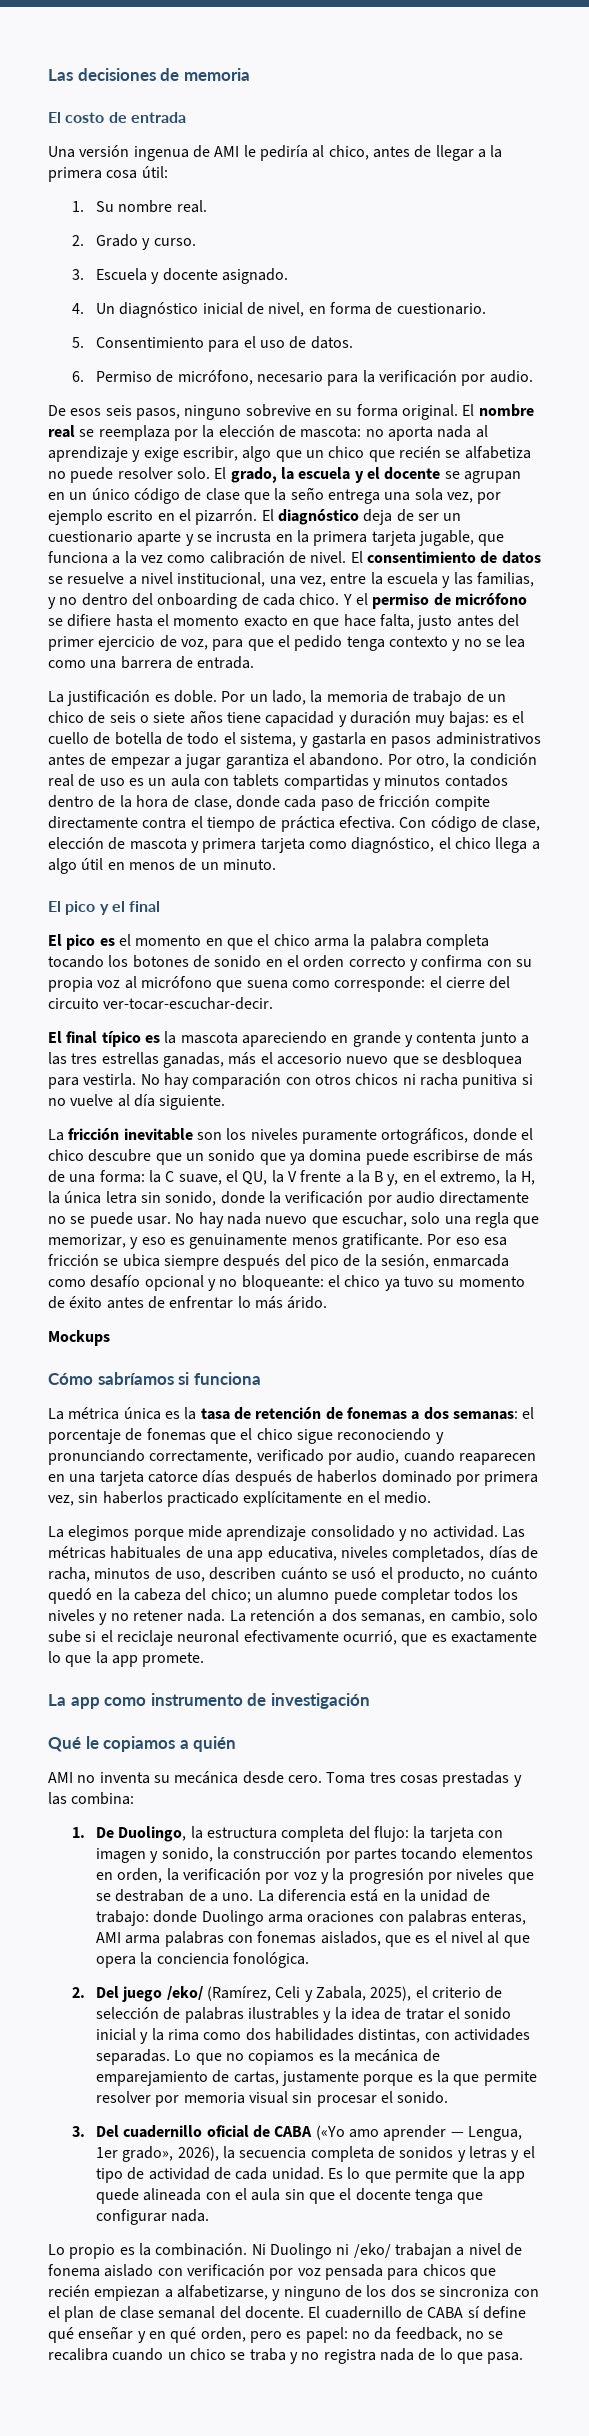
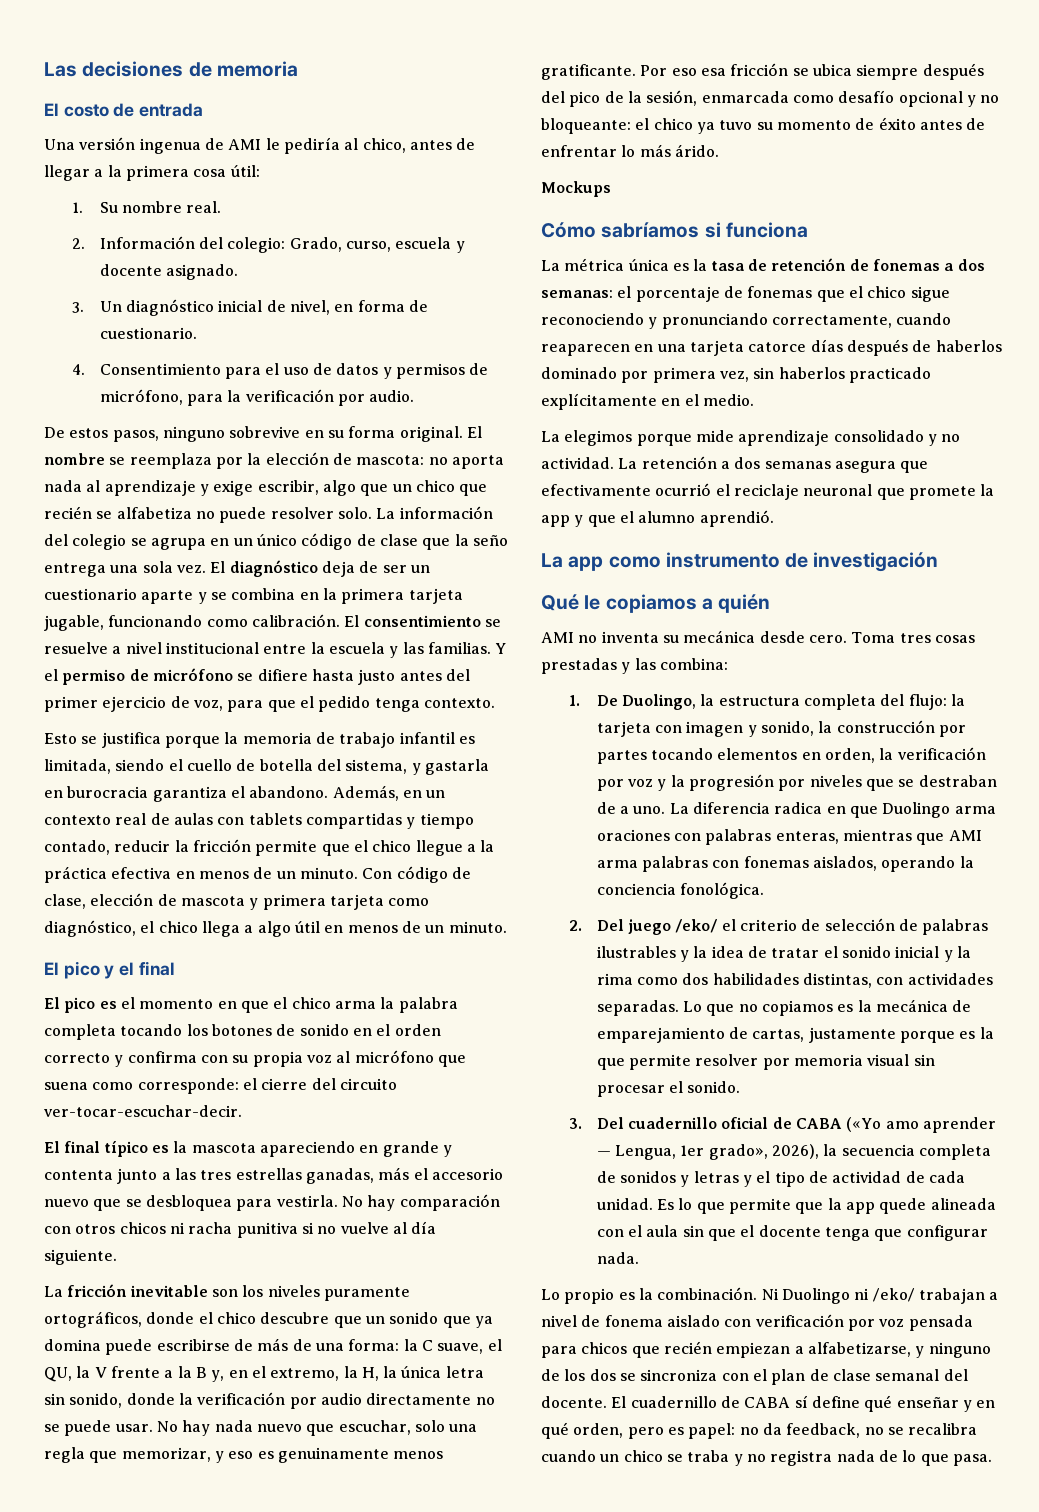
- 2. Grado y curso.
- 3. Escuela y docente asignado.
+ 2. Información del colegio: Grado, curso, escuela y docente asignado.
- 4. Un diagnóstico inicial de nivel, en forma de cuestionario.
+ 3. Un diagnóstico inicial de nivel, en forma de cuestionario.
- 5. Consentimiento para el uso de datos.
- 6. Permiso de micrófono, necesario para la verificación por audio.
+ 4. Consentimiento para el uso de datos y permisos de micrófono, para la verificación por audio.
- De esos seis pasos, ninguno sobrevive en su forma original.
+ De estos pasos, ninguno sobrevive en su forma original.
- El nombre real se reemplaza por la elección de mascota: no aporta nada al aprendizaje y exige escribir, algo que un chico que recién se alfabetiza no puede resolver solo.
+ El nombre se reemplaza por la elección de mascota: no aporta nada al aprendizaje y exige escribir, algo que un chico que recién se alfabetiza no puede resolver solo.
- El grado, la escuela y el docente se agrupan en un único código de clase que la seño entrega una sola vez, por ejemplo escrito en el pizarrón.
+ La información del colegio se agrupa en un único código de clase que la seño entrega una sola vez.
- El diagnóstico deja de ser un cuestionario aparte y se incrusta en la primera tarjeta jugable, que funciona a la vez como calibración de nivel. El consentimiento de datos se resuelve a nivel institucional, una vez, entre la escuela y las familias, y no dentro del onboarding de cada chico.
+ El diagnóstico deja de ser un cuestionario aparte y se combina en la primera tarjeta jugable, funcionando como calibración. El consentimiento se resuelve a nivel institucional entre la escuela y las familias.
- Y el permiso de micrófono se difiere hasta el momento exacto en que hace falta, justo antes del primer ejercicio de voz, para que el pedido tenga contexto y no se lea como una barrera de entrada.
- La justificación es doble. Por un lado, la memoria de trabajo de un chico de seis o siete años tiene capacidad y duración muy bajas: es el cuello de botella de todo el sistema, y gastarla en pasos administrativos antes de empezar a jugar garantiza el abandono. Por otro, la condición real de uso es un aula con tablets compartidas y minutos contados dentro de la hora de clase, donde cada paso de fricción compite directamente contra el tiempo de práctica efectiva.
+ Y el permiso de micrófono se difiere hasta justo antes del primer ejercicio de voz, para que el pedido tenga contexto.
+ Esto se justifica porque la memoria de trabajo infantil es limitada, siendo el cuello de botella del sistema, y gastarla en burocracia garantiza el abandono. Además, en un contexto real de aulas con tablets compartidas y tiempo contado, reducir la fricción permite que el chico llegue a la práctica efectiva en menos de un minuto.
- La métrica única es la tasa de retención de fonemas a dos semanas: el porcentaje de fonemas que el chico sigue reconociendo y pronunciando correctamente, verificado por audio, cuando reaparecen en una tarjeta catorce días después de haberlos dominado por primera vez, sin haberlos practicado explícitamente en el medio.
+ La métrica única es la tasa de retención de fonemas a dos semanas: el porcentaje de fonemas que el chico sigue reconociendo y pronunciando correctamente, cuando reaparecen en una tarjeta catorce días después de haberlos dominado por primera vez, sin haberlos practicado explícitamente en el medio.
- Las métricas habituales de una app educativa, niveles completados, días de racha, minutos de uso, describen cuánto se usó el producto, no cuánto quedó en la cabeza del chico; un alumno puede completar todos los niveles y no retener nada. La retención a dos semanas, en cambio, solo sube si el reciclaje neuronal efectivamente ocurrió, que es exactamente lo que la app promete.
+ La retención a dos semanas asegura que efectivamente ocurrió el reciclaje neuronal que promete la app y que el alumno aprendió.
- La diferencia está en la unidad de trabajo: donde Duolingo arma oraciones con palabras enteras, AMI arma palabras con fonemas aislados, que es el nivel al que opera la conciencia fonológica.
+ La diferencia radica en que Duolingo arma oraciones con palabras enteras, mientras que AMI arma palabras con fonemas aislados, operando la conciencia fonológica.
- 2. Del juego /eko/ (Ramírez, Celi y Zabala, 2025), el criterio de selección de palabras ilustrables y la idea de tratar el sonido inicial y la rima como dos habilidades distintas, con actividades separadas.
+ 2. Del juego /eko/ el criterio de selección de palabras ilustrables y la idea de tratar el sonido inicial y la rima como dos habilidades distintas, con actividades separadas.

